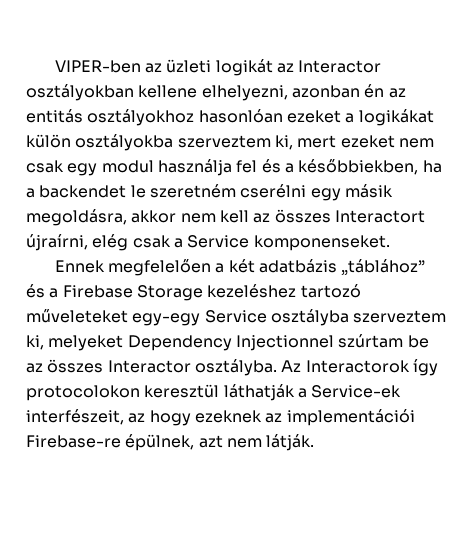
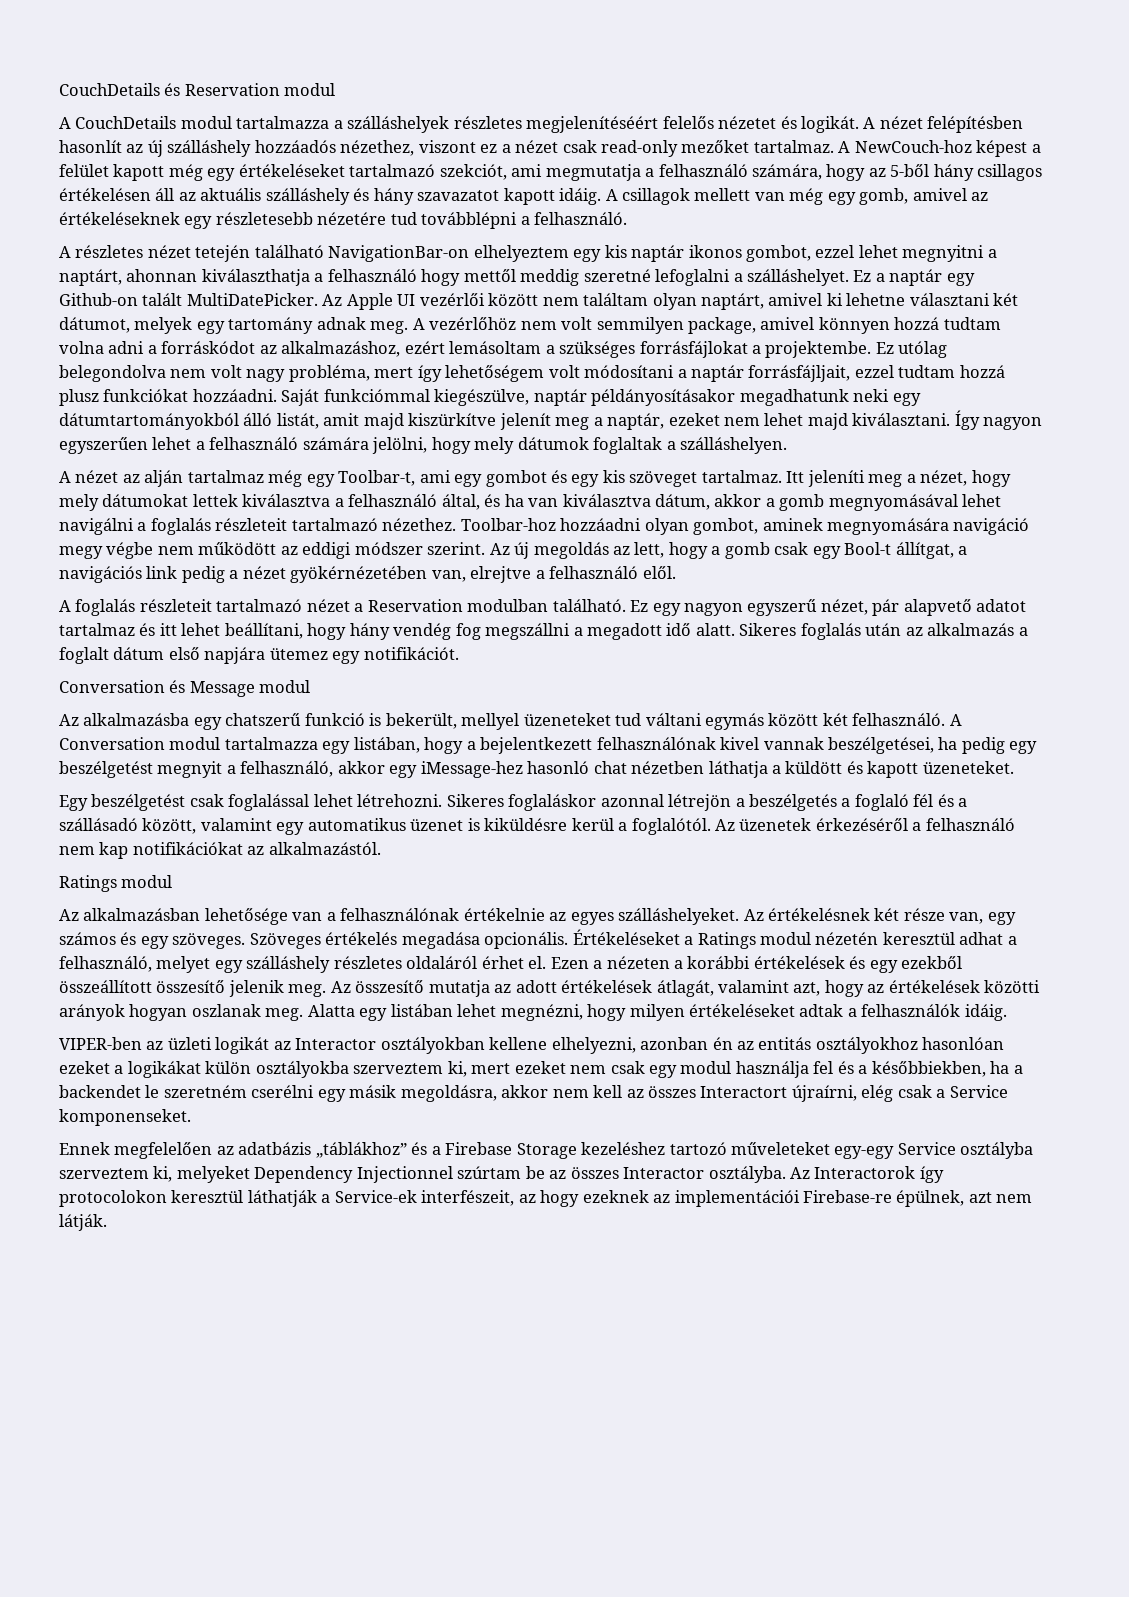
+ CouchDetails és Reservation modul
+ A CouchDetails modul tartalmazza a szálláshelyek részletes megjelenítéséért felelős nézetet és logikát. A nézet felépítésben hasonlít az új szálláshely hozzáadós nézethez, viszont ez a nézet csak read-only mezőket tartalmaz. A NewCouch-hoz képest a felület kapott még egy értékeléseket tartalmazó szekciót, ami megmutatja a felhasználó számára, hogy az 5-ből hány csillagos értékelésen áll az aktuális szálláshely és hány szavazatot kapott idáig. A csillagok mellett van még egy gomb, amivel az értékeléseknek egy részletesebb nézetére tud továbblépni a felhasználó.
+ A részletes nézet tetején található NavigationBar-on elhelyeztem egy kis naptár ikonos gombot, ezzel lehet megnyitni a naptárt, ahonnan kiválaszthatja a felhasználó hogy mettől meddig szeretné lefoglalni a szálláshelyet. Ez a naptár egy Github-on talált MultiDatePicker. Az Apple UI vezérlői között nem találtam olyan naptárt, amivel ki lehetne választani két dátumot, melyek egy tartomány adnak meg. A vezérlőhöz nem volt semmilyen package, amivel könnyen hozzá tudtam volna adni a forráskódot az alkalmazáshoz, ezért lemásoltam a szükséges forrásfájlokat a projektembe. Ez utólag belegondolva nem volt nagy probléma, mert így lehetőségem volt módosítani a naptár forrásfájljait, ezzel tudtam hozzá plusz funkciókat hozzáadni. Saját funkciómmal kiegészülve, naptár példányosításakor megadhatunk neki egy dátumtartományokból álló listát, amit majd kiszürkítve jelenít meg a naptár, ezeket nem lehet majd kiválasztani. Így nagyon egyszerűen lehet a felhasználó számára jelölni, hogy mely dátumok foglaltak a szálláshelyen.
+ A nézet az alján tartalmaz még egy Toolbar-t, ami egy gombot és egy kis szöveget tartalmaz. Itt jeleníti meg a nézet, hogy mely dátumokat lettek kiválasztva a felhasználó által, és ha van kiválasztva dátum, akkor a gomb megnyomásával lehet navigálni a foglalás részleteit tartalmazó nézethez. Toolbar-hoz hozzáadni olyan gombot, aminek megnyomására navigáció megy végbe nem működött az eddigi módszer szerint. Az új megoldás az lett, hogy a gomb csak egy Bool-t állítgat, a navigációs link pedig a nézet gyökérnézetében van, elrejtve a felhasználó elől.
+ A foglalás részleteit tartalmazó nézet a Reservation modulban található. Ez egy nagyon egyszerű nézet, pár alapvető adatot tartalmaz és itt lehet beállítani, hogy hány vendég fog megszállni a megadott idő alatt. Sikeres foglalás után az alkalmazás a foglalt dátum első napjára ütemez egy notifikációt.
+ Conversation és Message modul
+ Az alkalmazásba egy chatszerű funkció is bekerült, mellyel üzeneteket tud váltani egymás között két felhasználó. A Conversation modul tartalmazza egy listában, hogy a bejelentkezett felhasználónak kivel vannak beszélgetései, ha pedig egy beszélgetést megnyit a felhasználó, akkor egy iMessage-hez hasonló chat nézetben láthatja a küldött és kapott üzeneteket.
+ Egy beszélgetést csak foglalással lehet létrehozni. Sikeres foglaláskor azonnal létrejön a beszélgetés a foglaló fél és a szállásadó között, valamint egy automatikus üzenet is kiküldésre kerül a foglalótól. Az üzenetek érkezéséről a felhasználó nem kap notifikációkat az alkalmazástól.
+ Ratings modul
+ Az alkalmazásban lehetősége van a felhasználónak értékelnie az egyes szálláshelyeket. Az értékelésnek két része van, egy számos és egy szöveges. Szöveges értékelés megadása opcionális. Értékeléseket a Ratings modul nézetén keresztül adhat a felhasználó, melyet egy szálláshely részletes oldaláról érhet el. Ezen a nézeten a korábbi értékelések és egy ezekből összeállított összesítő jelenik meg. Az összesítő mutatja az adott értékelések átlagát, valamint azt, hogy az értékelések közötti arányok hogyan oszlanak meg. Alatta egy listában lehet megnézni, hogy milyen értékeléseket adtak a felhasználók idáig.
- Ennek megfelelően a két adatbázis „táblához” és a Firebase Storage kezeléshez tartozó műveleteket egy-egy Service osztályba szerveztem ki, melyeket Dependency Injectionnel szúrtam be az összes Interactor osztályba.
+ Ennek megfelelően az adatbázis „táblákhoz” és a Firebase Storage kezeléshez tartozó műveleteket egy-egy Service osztályba szerveztem ki, melyeket Dependency Injectionnel szúrtam be az összes Interactor osztályba.

